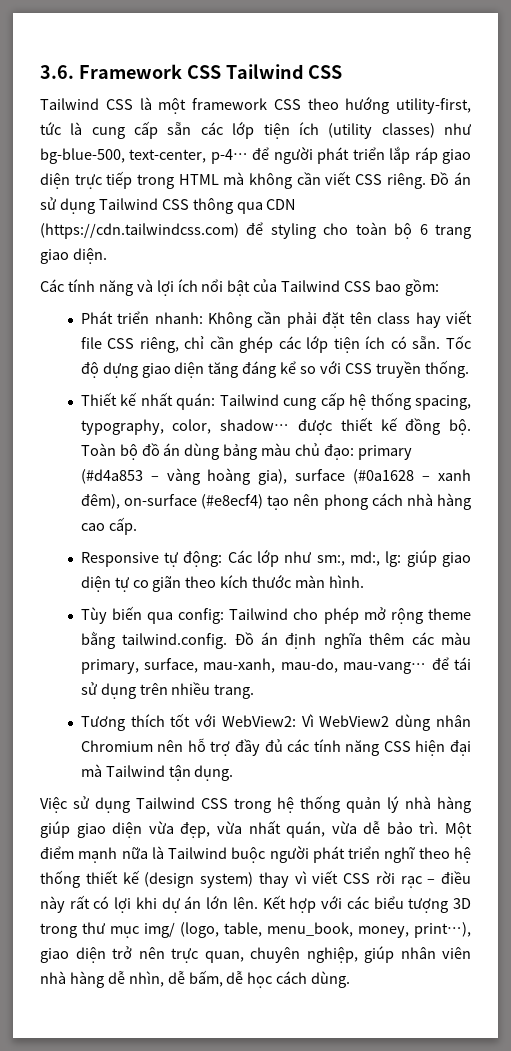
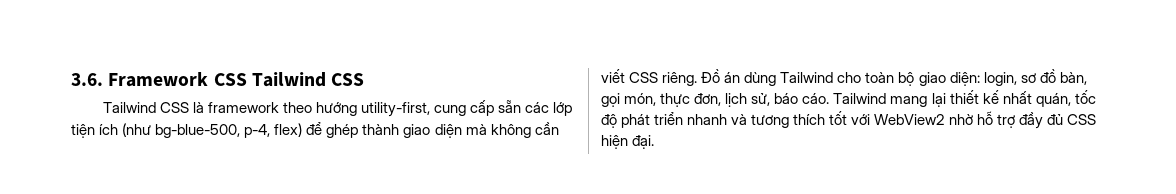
- Tailwind CSS là một framework CSS theo hướng utility-first, tức là cung cấp sẵn các lớp tiện ích (utility classes) như bg-blue-500, text-center, p-4… để người phát triển lắp ráp giao diện trực tiếp trong HTML mà không cần viết CSS riêng.
+ Tailwind CSS là framework theo hướng utility-first, cung cấp sẵn các lớp tiện ích (như bg-blue-500, p-4, flex) để ghép thành giao diện mà không cần viết CSS riêng.
- Đồ án sử dụng Tailwind CSS thông qua CDN (https://cdn.tailwindcss.com) để styling cho toàn bộ 6 trang giao diện.
- Các tính năng và lợi ích nổi bật của Tailwind CSS bao gồm:
- Phát triển nhanh: Không cần phải đặt tên class hay viết file CSS riêng, chỉ cần ghép các lớp tiện ích có sẵn. Tốc độ dựng giao diện tăng đáng kể so với CSS truyền thống.
- Thiết kế nhất quán: Tailwind cung cấp hệ thống spacing, typography, color, shadow… được thiết kế đồng bộ. Toàn bộ đồ án dùng bảng màu chủ đạo: primary (#d4a853 – vàng hoàng gia), surface (#0a1628 – xanh đêm), on-surface (#e8ecf4) tạo nên phong cách nhà hàng cao cấp.
- Responsive tự động: Các lớp như sm:, md:, lg: giúp giao diện tự co giãn theo kích thước màn hình.
- Tùy biến qua config: Tailwind cho phép mở rộng theme bằng tailwind.config. Đồ án định nghĩa thêm các màu primary, surface, mau-xanh, mau-do, mau-vang… để tái sử dụng trên nhiều trang.
- Tương thích tốt với WebView2: Vì WebView2 dùng nhân Chromium nên hỗ trợ đầy đủ các tính năng CSS hiện đại mà Tailwind tận dụng.
- Việc sử dụng Tailwind CSS trong hệ thống quản lý nhà hàng giúp giao diện vừa đẹp, vừa nhất quán, vừa dễ bảo trì. Một điểm mạnh nữa là Tailwind buộc người phát triển nghĩ theo hệ thống thiết kế (design system) thay vì viết CSS rời rạc – điều này rất có lợi khi dự án lớn lên. Kết hợp với các biểu tượng 3D trong thư mục img/ (logo, table, menu_book, money, print…), giao diện trở nên trực quan, chuyên nghiệp, giúp nhân viên nhà hàng dễ nhìn, dễ bấm, dễ học cách dùng.
+ Đồ án dùng Tailwind cho toàn bộ giao diện: login, sơ đồ bàn, gọi món, thực đơn, lịch sử, báo cáo. Tailwind mang lại thiết kế nhất quán, tốc độ phát triển nhanh và tương thích tốt với WebView2 nhờ hỗ trợ đầy đủ CSS hiện đại.

